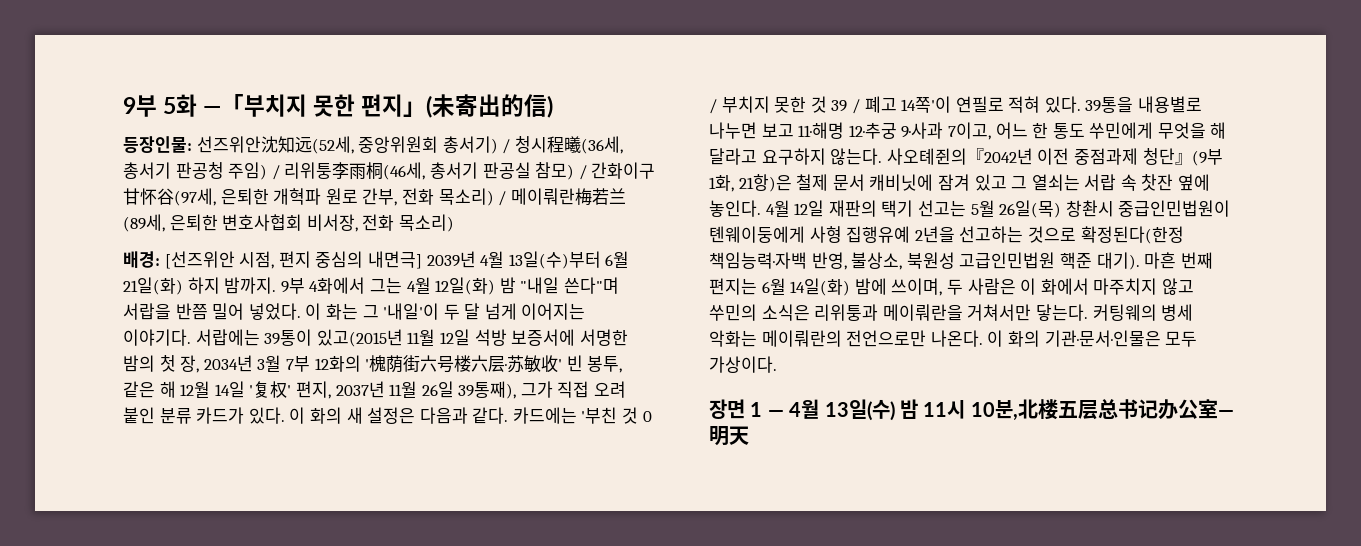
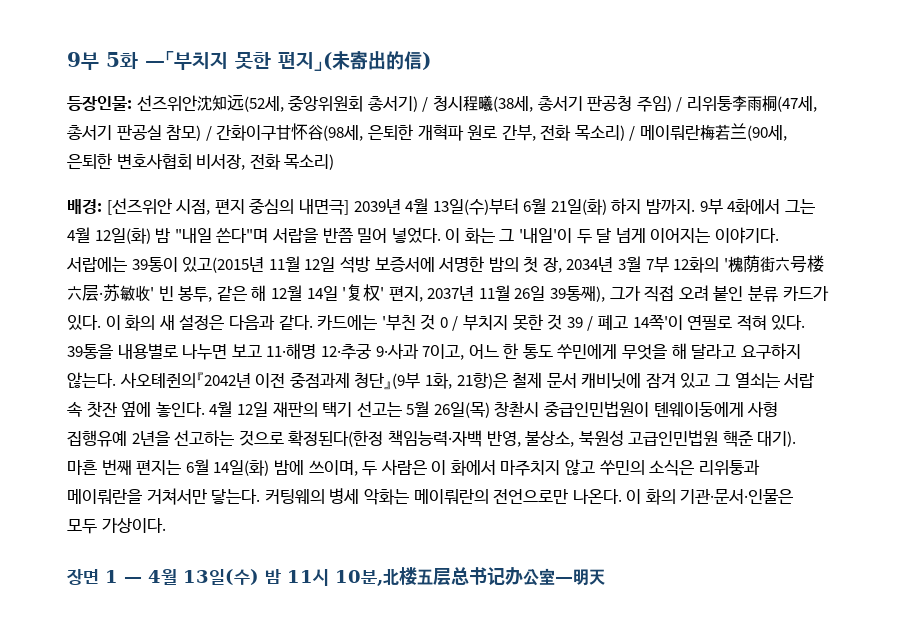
- 등장인물: 선즈위안沈知远(52세, 중앙위원회 총서기) / 청시程曦(36세, 총서기 판공청 주임) / 리위퉁李雨桐(46세, 총서기 판공실 참모) / 간화이구甘怀谷(97세, 은퇴한 개혁파 원로 간부, 전화 목소리) / 메이뤄란梅若兰(89세, 은퇴한 변호사협회 비서장, 전화 목소리)
+ 등장인물: 선즈위안沈知远(52세, 중앙위원회 총서기) / 청시程曦(38세, 총서기 판공청 주임) / 리위퉁李雨桐(47세, 총서기 판공실 참모) / 간화이구甘怀谷(98세, 은퇴한 개혁파 원로 간부, 전화 목소리) / 메이뤄란梅若兰(90세, 은퇴한 변호사협회 비서장, 전화 목소리)

